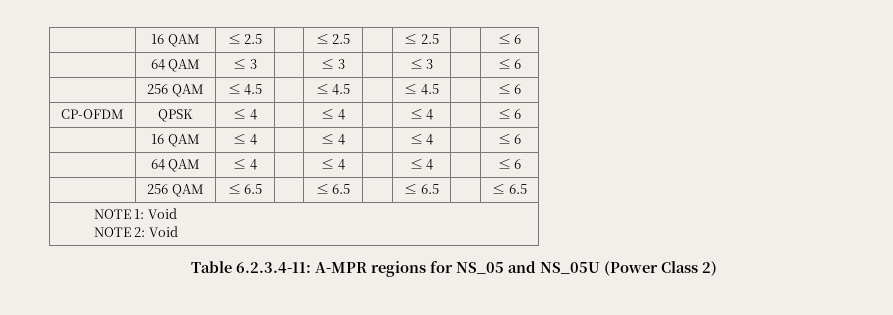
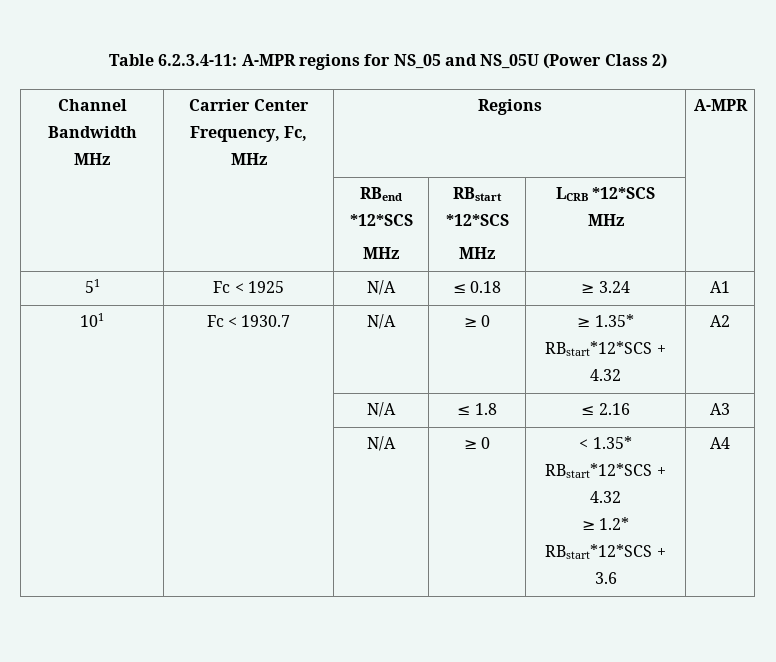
- | 16 QAM | ≤ 2.5 | | ≤ 2.5 | | ≤ 2.5 | | ≤ 6
- | 64 QAM | ≤ 3 | | ≤ 3 | | ≤ 3 | | ≤ 6
- | 256 QAM | ≤ 4.5 | | ≤ 4.5 | | ≤ 4.5 | | ≤ 6
- CP-OFDM | QPSK | ≤ 4 | | ≤ 4 | | ≤ 4 | | ≤ 6
- | 16 QAM | ≤ 4 | | ≤ 4 | | ≤ 4 | | ≤ 6
- | 64 QAM | ≤ 4 | | ≤ 4 | | ≤ 4 | | ≤ 6
- | 256 QAM | ≤ 6.5 | | ≤ 6.5 | | ≤ 6.5 | | ≤ 6.5
- NOTE 1: Void
- NOTE 2: Void
+ Channel Bandwidth MHz | Carrier Center Frequency, Fc, MHz | Regions | A-MPR
+ | | RBend *12*SCS
+ MHz | RBstart *12*SCS
+ MHz | LCRB *12*SCS
+ MHz |
+ 51 | Fc < 1925 | N/A | ≤ 0.18 | ≥ 3.24 | A1
+ 101 | Fc < 1930.7 | N/A | ≥ 0 | ≥ 1.35* RBstart*12*SCS + 4.32 | A2
+ | | N/A | ≤ 1.8 | ≤ 2.16 | A3
+ | | N/A | ≥ 0 | < 1.35* RBstart*12*SCS + 4.32
+ ≥ 1.2* RBstart*12*SCS + 3.6 | A4

